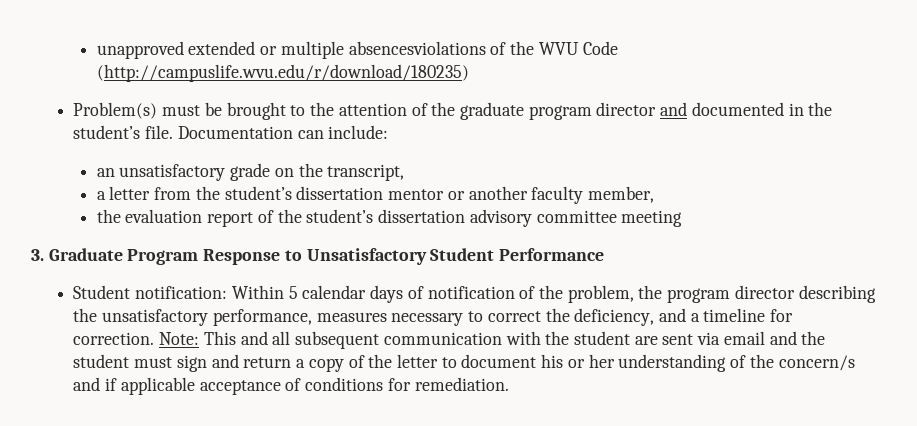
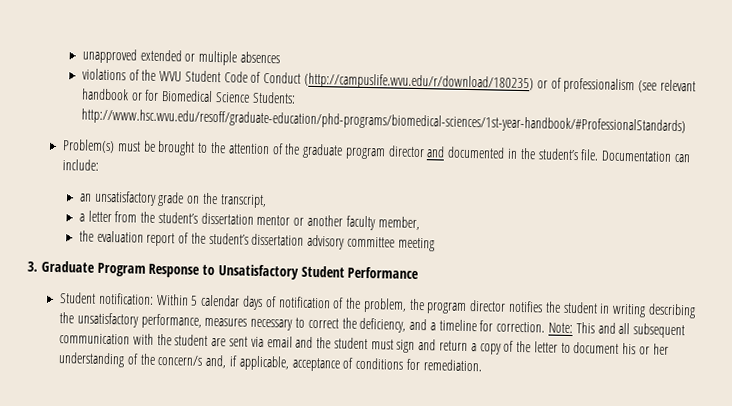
- unapproved extended or multiple absencesviolations of the WVU Code (http://campuslife.wvu.edu/r/download/180235)
+ unapproved extended or multiple absences
+ violations of the WVU Student Code of Conduct (http://campuslife.wvu.edu/r/download/180235) or of professionalism (see relevant handbook or for Biomedical Science Students: http://www.hsc.wvu.edu/resoff/graduate-education/phd-programs/biomedical-sciences/1st-year-handbook/#ProfessionalStandards)
- Student notification: Within 5 calendar days of notification of the problem, the program director describing the unsatisfactory performance, measures necessary to correct the deficiency, and a timeline for correction.
+ Student notification: Within 5 calendar days of notification of the problem, the program director notifies the student in writing describing the unsatisfactory performance, measures necessary to correct the deficiency, and a timeline for correction.
- Note: This and all subsequent communication with the student are sent via email and the student must sign and return a copy of the letter to document his or her understanding of the concern/s and if applicable acceptance of conditions for remediation.
+ Note: This and all subsequent communication with the student are sent via email and the student must sign and return a copy of the letter to document his or her understanding of the concern/s and, if applicable, acceptance of conditions for remediation.

